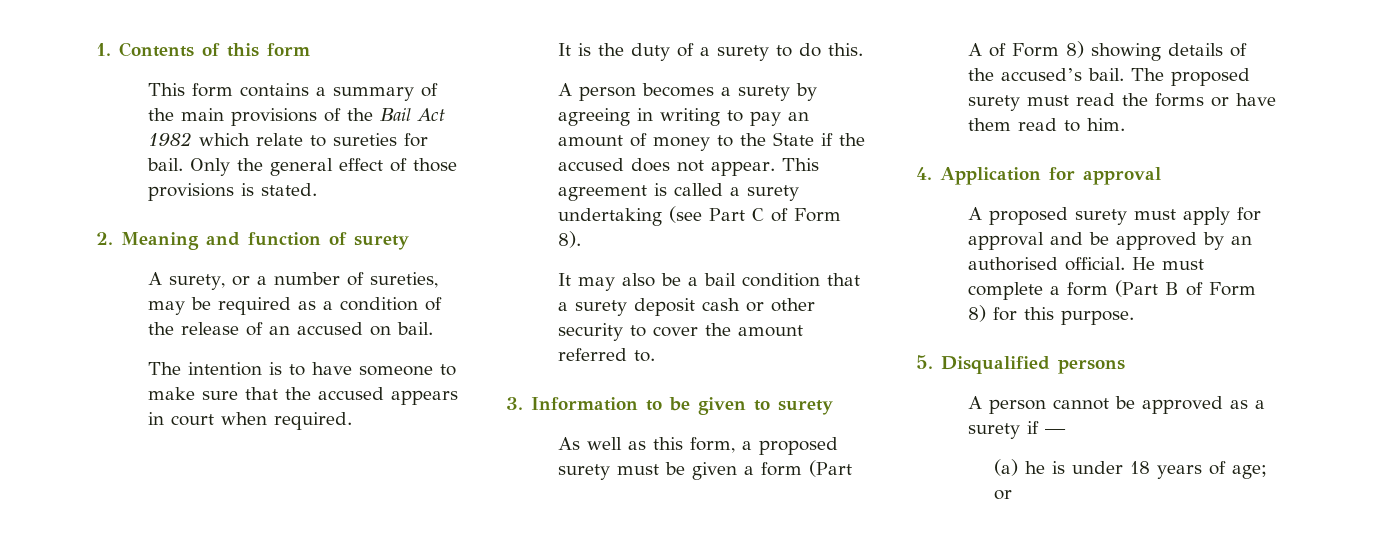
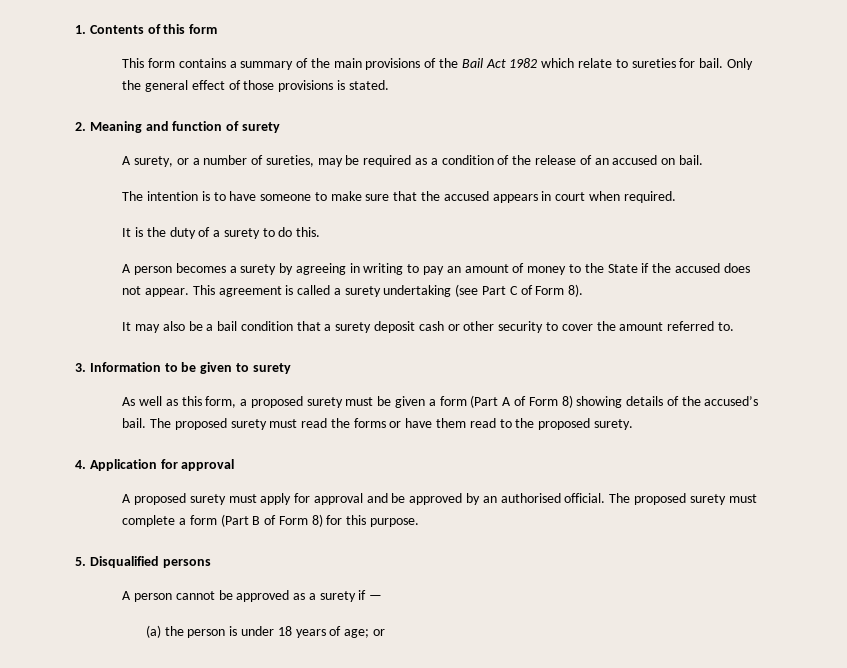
- The proposed surety must read the forms or have them read to him.
+ The proposed surety must read the forms or have them read to the proposed surety.
- He must complete a form (Part B of Form 8) for this purpose.
+ The proposed surety must complete a form (Part B of Form 8) for this purpose.
- (a) he is under 18 years of age; or
+ (a) the person is under 18 years of age; or

